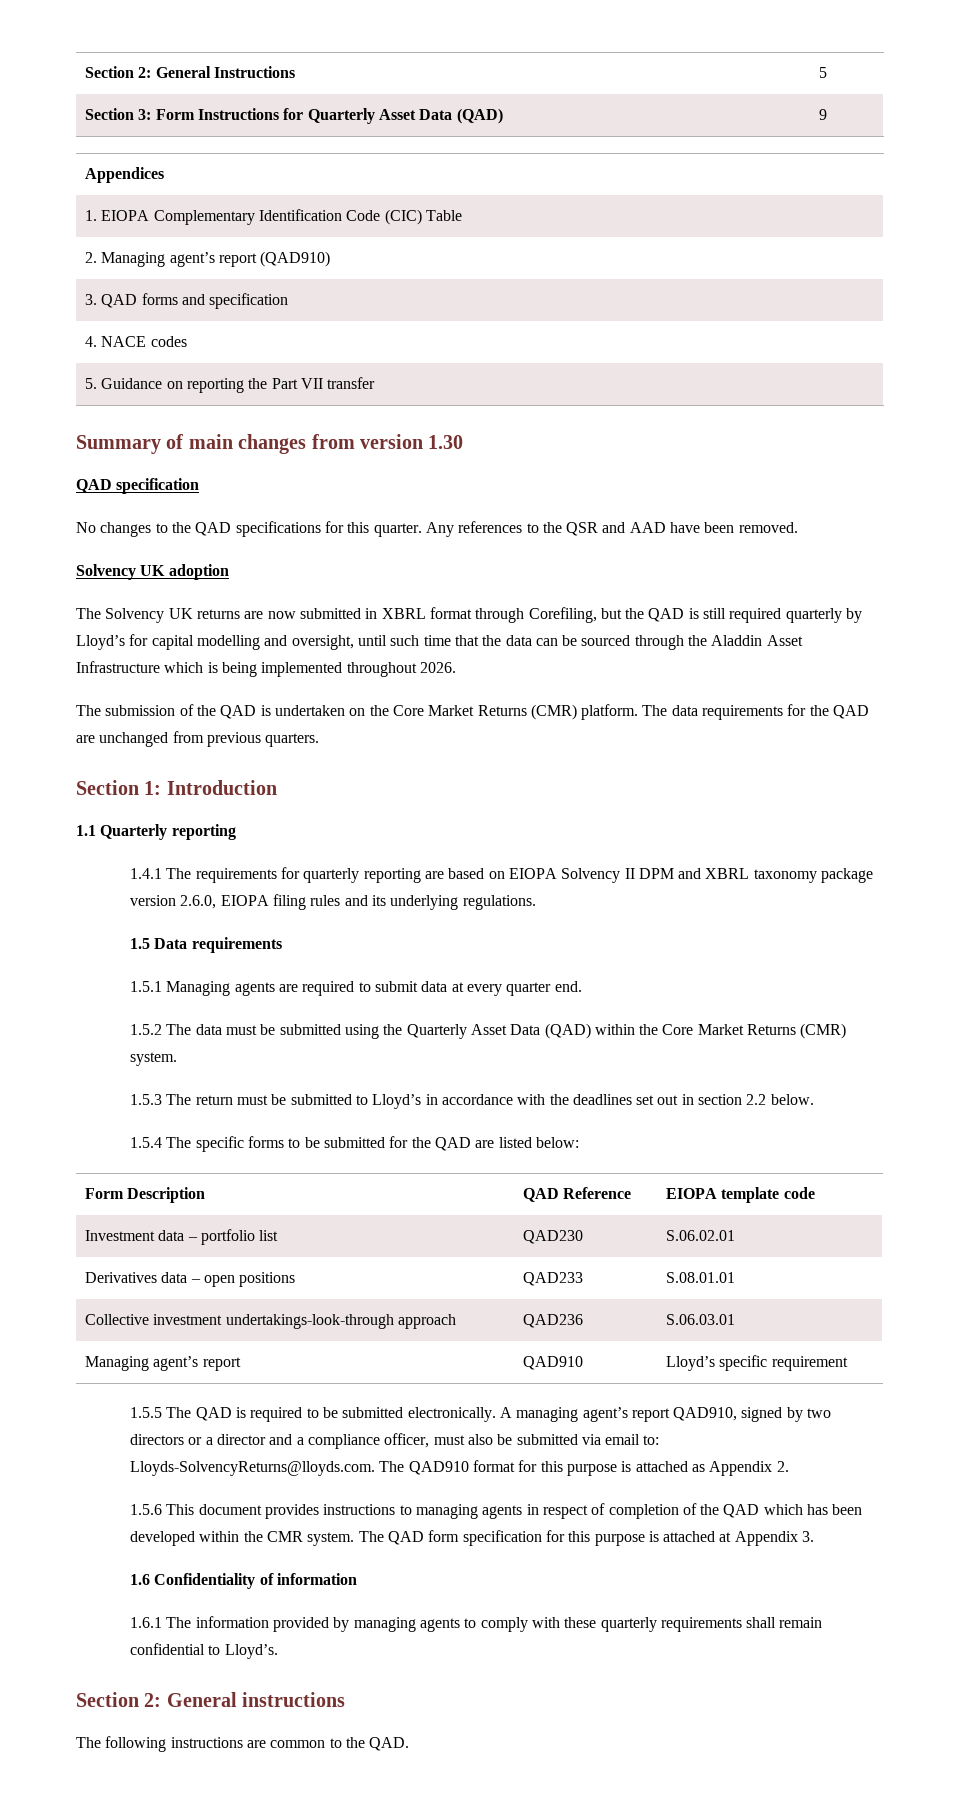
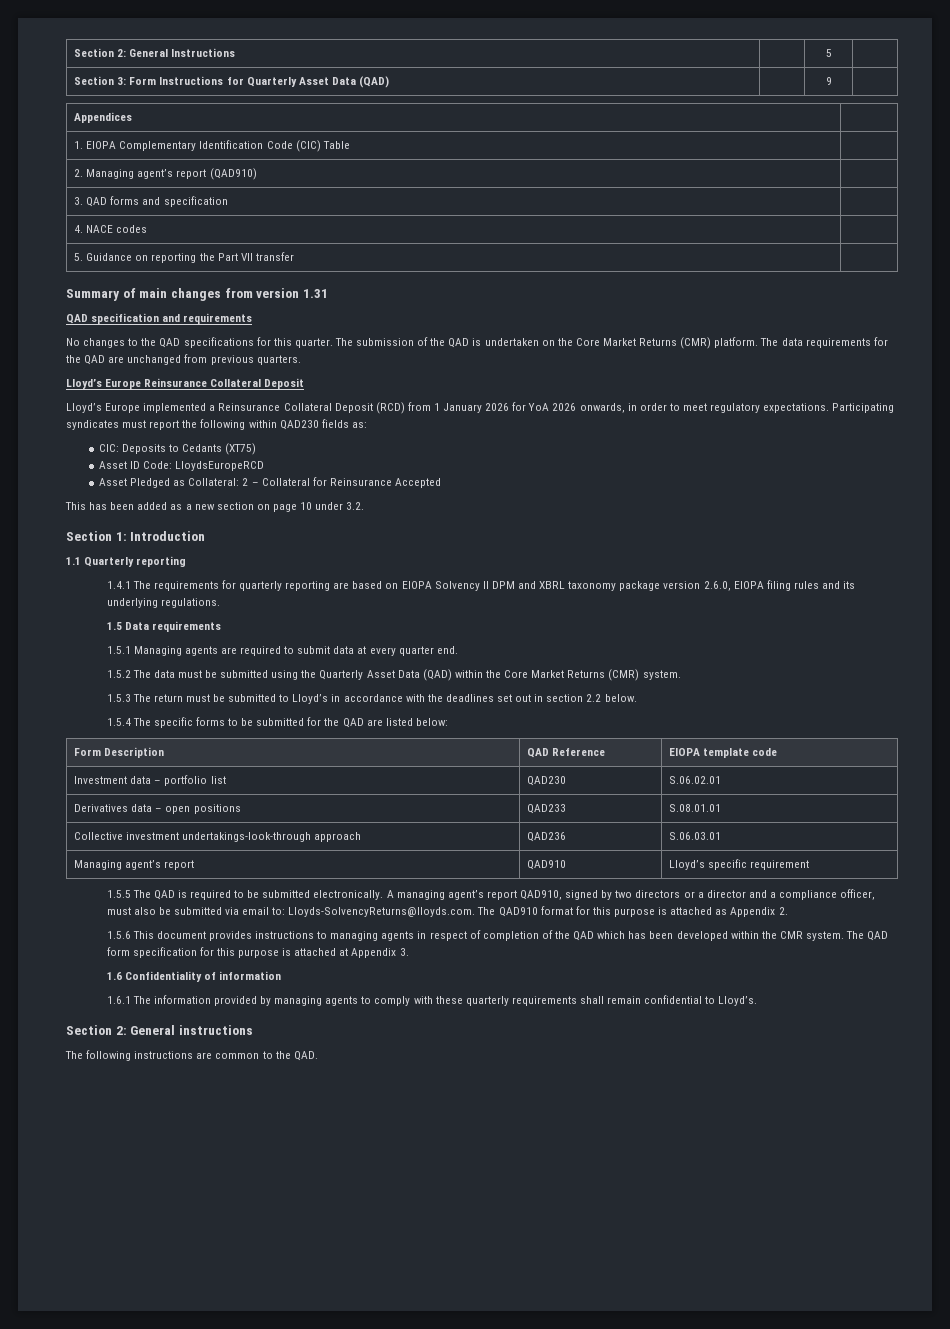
- Summary of main changes from version 1.30
+ Summary of main changes from version 1.31
- QAD specification
+ QAD specification and requirements
- No changes to the QAD specifications for this quarter. Any references to the QSR and AAD have been removed.
- Solvency UK adoption
- The Solvency UK returns are now submitted in XBRL format through Corefiling, but the QAD is still required quarterly by Lloyd’s for capital modelling and oversight, until such time that the data can be sourced through the Aladdin Asset Infrastructure which is being implemented throughout 2026.
- The submission of the QAD is undertaken on the Core Market Returns (CMR) platform.
+ No changes to the QAD specifications for this quarter. The submission of the QAD is undertaken on the Core Market Returns (CMR) platform.
+ Lloyd’s Europe Reinsurance Collateral Deposit
+ Lloyd’s Europe implemented a Reinsurance Collateral Deposit (RCD) from 1 January 2026 for YoA 2026 onwards, in order to meet regulatory expectations. Participating syndicates must report the following within QAD230 fields as:
+ CIC: Deposits to Cedants (XT75)
+ Asset ID Code: LloydsEuropeRCD
+ Asset Pledged as Collateral: 2 – Collateral for Reinsurance Accepted
+ This has been added as a new section on page 10 under 3.2.

